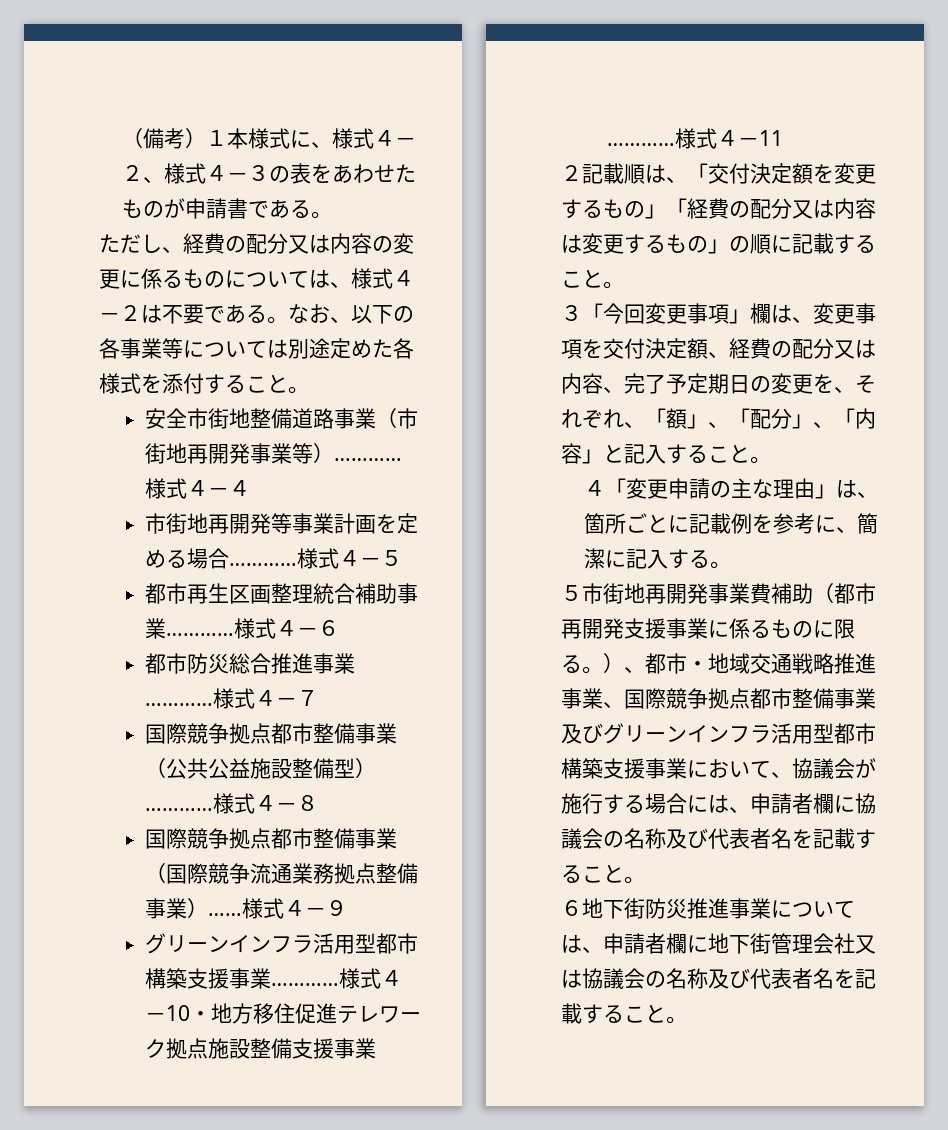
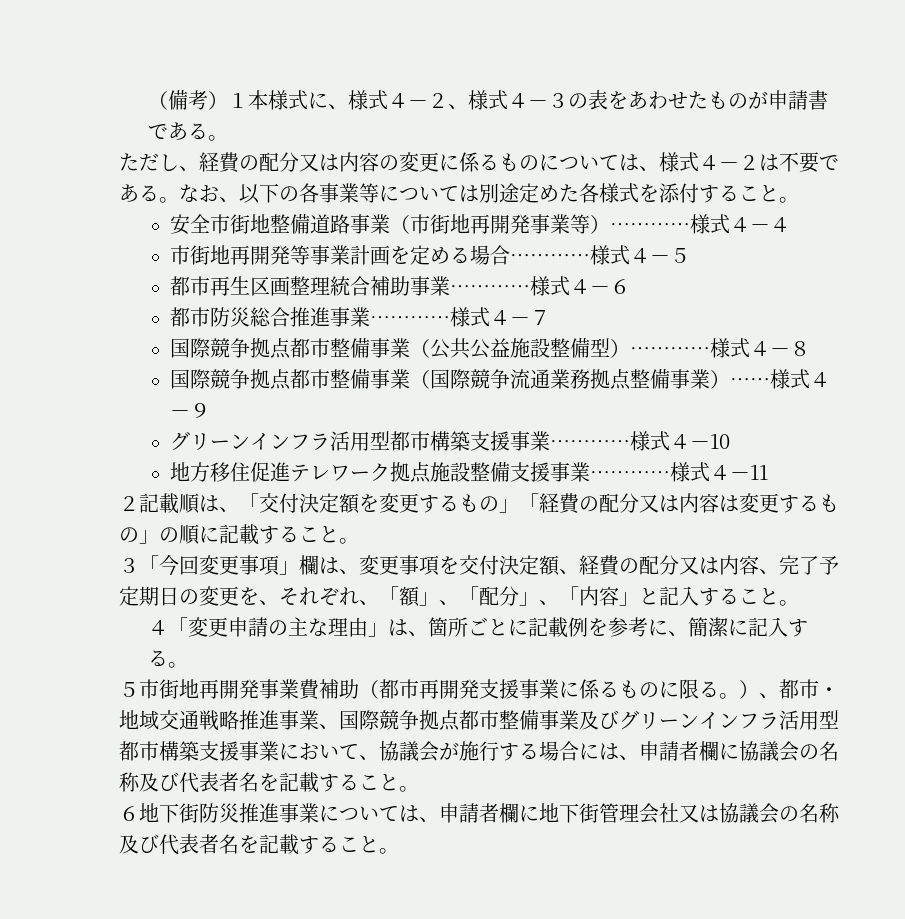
- 様式４－10・地方移住促進テレワーク拠点施設整備支援事業…………
+ 様式４－10
+ 地方移住促進テレワーク拠点施設整備支援事業…………

